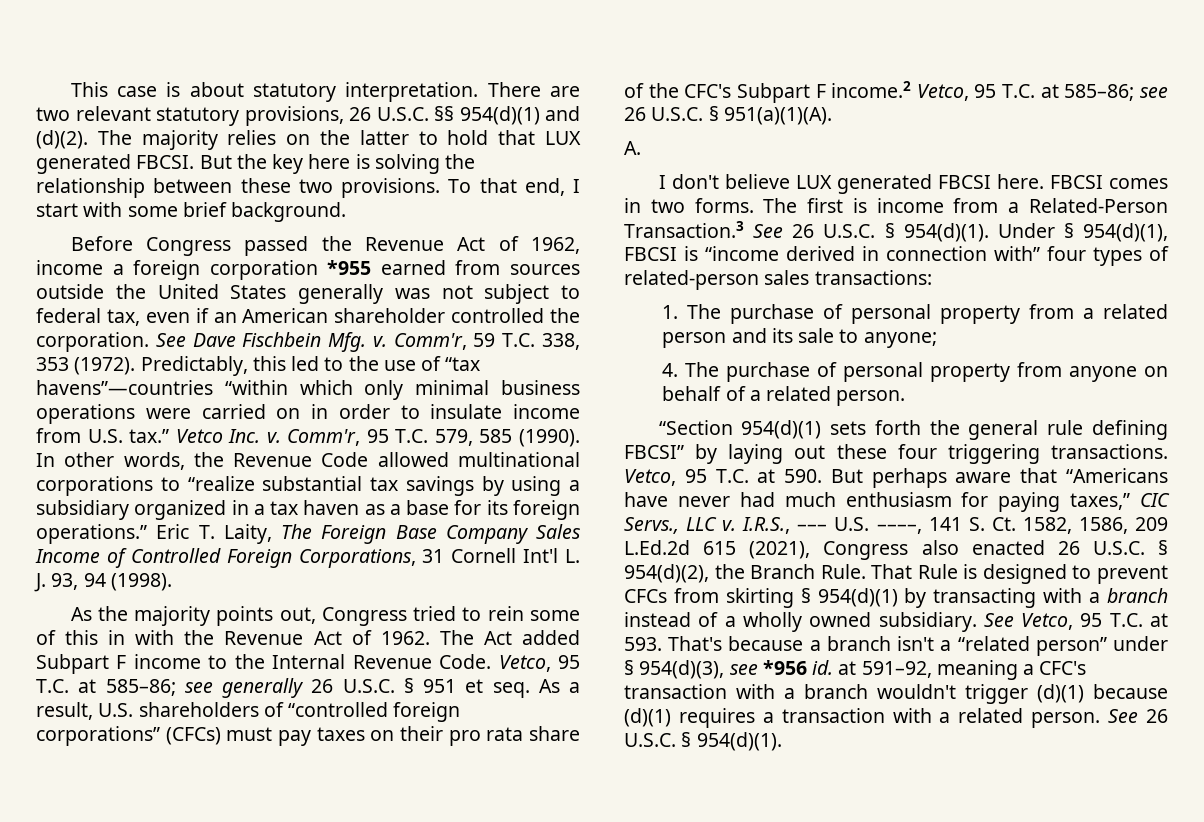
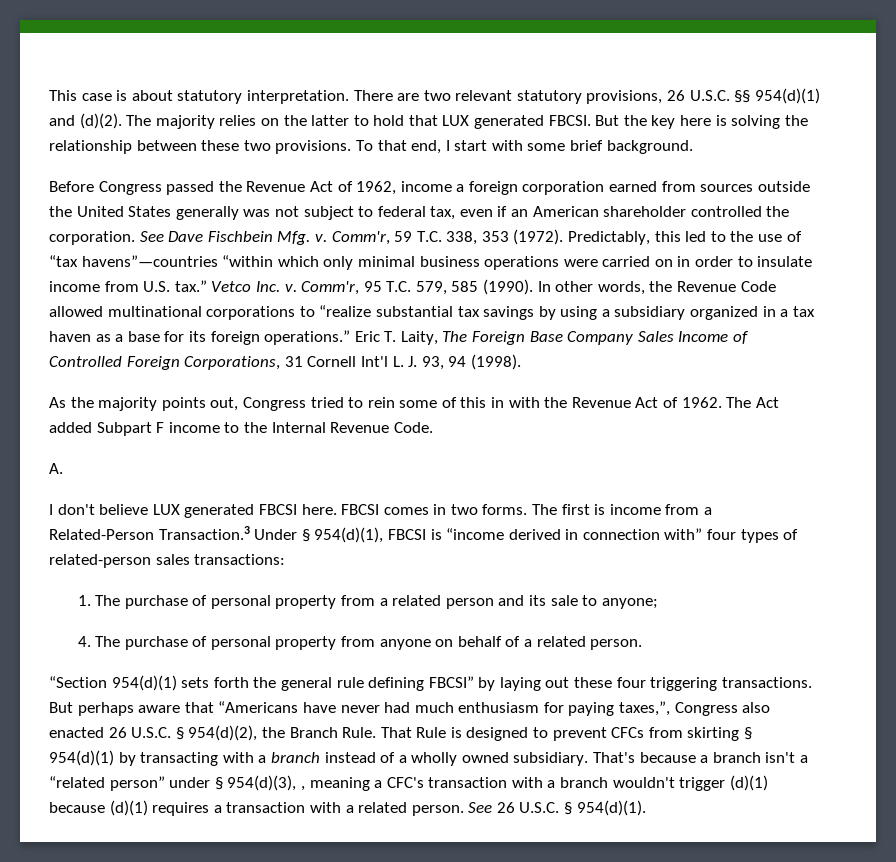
- Before Congress passed the Revenue Act of 1962, income a foreign corporation *955 earned from sources outside the United States generally was not subject to federal tax, even if an American shareholder controlled the corporation.
+ Before Congress passed the Revenue Act of 1962, income a foreign corporation earned from sources outside the United States generally was not subject to federal tax, even if an American shareholder controlled the corporation.
- Vetco, 95 T.C. at 585–86; see generally 26 U.S.C. § 951 et seq. As a result, U.S. shareholders of “controlled foreign corporations” (CFCs) must pay taxes on their pro rata share of the CFC's Subpart F income.2 Vetco, 95 T.C. at 585–86; see 26 U.S.C. § 951(a)(1)(A).
- The first is income from a Related-Person Transaction.3 See 26 U.S.C. § 954(d)(1). Under § 954(d)(1), FBCSI is “income derived in connection with” four types of related-person sales transactions:
+ The first is income from a Related-Person Transaction.3 Under § 954(d)(1), FBCSI is “income derived in connection with” four types of related-person sales transactions:
- Vetco, 95 T.C. at 590. But perhaps aware that “Americans have never had much enthusiasm for paying taxes,” CIC Servs., LLC v. I.R.S., ––– U.S. ––––, 141 S. Ct. 1582, 1586, 209 L.Ed.2d 615 (2021), Congress also enacted 26 U.S.C. § 954(d)(2), the Branch Rule.
+ But perhaps aware that “Americans have never had much enthusiasm for paying taxes,”, Congress also enacted 26 U.S.C. § 954(d)(2), the Branch Rule.
- See Vetco, 95 T.C. at 593. That's because a branch isn't a “related person” under § 954(d)(3), see *956 id. at 591–92, meaning a CFC's transaction with a branch wouldn't trigger (d)(1) because (d)(1) requires a transaction with a related person.
+ That's because a branch isn't a “related person” under § 954(d)(3), , meaning a CFC's transaction with a branch wouldn't trigger (d)(1) because (d)(1) requires a transaction with a related person.

